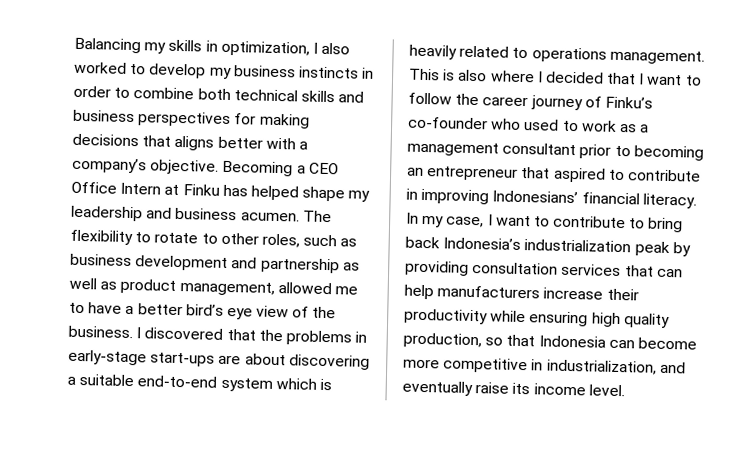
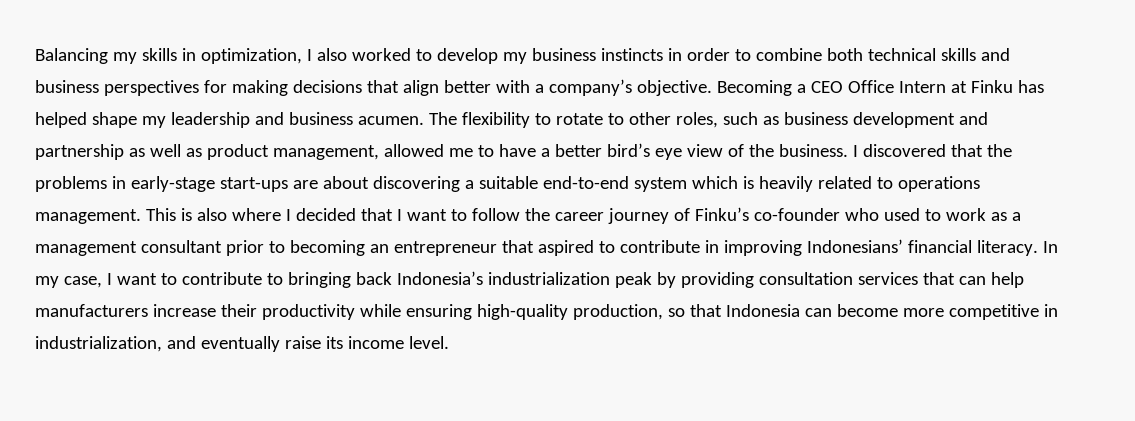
- Balancing my skills in optimization, I also worked to develop my business instincts in order to combine both technical skills and business perspectives for making decisions that aligns better with a company’s objective.
+ Balancing my skills in optimization, I also worked to develop my business instincts in order to combine both technical skills and business perspectives for making decisions that align better with a company’s objective.
- In my case, I want to contribute to bring back Indonesia’s industrialization peak by providing consultation services that can help manufacturers increase their productivity while ensuring high quality production, so that Indonesia can become more competitive in industrialization, and eventually raise its income level.
+ In my case, I want to contribute to bringing back Indonesia’s industrialization peak by providing consultation services that can help manufacturers increase their productivity while ensuring high-quality production, so that Indonesia can become more competitive in industrialization, and eventually raise its income level.

